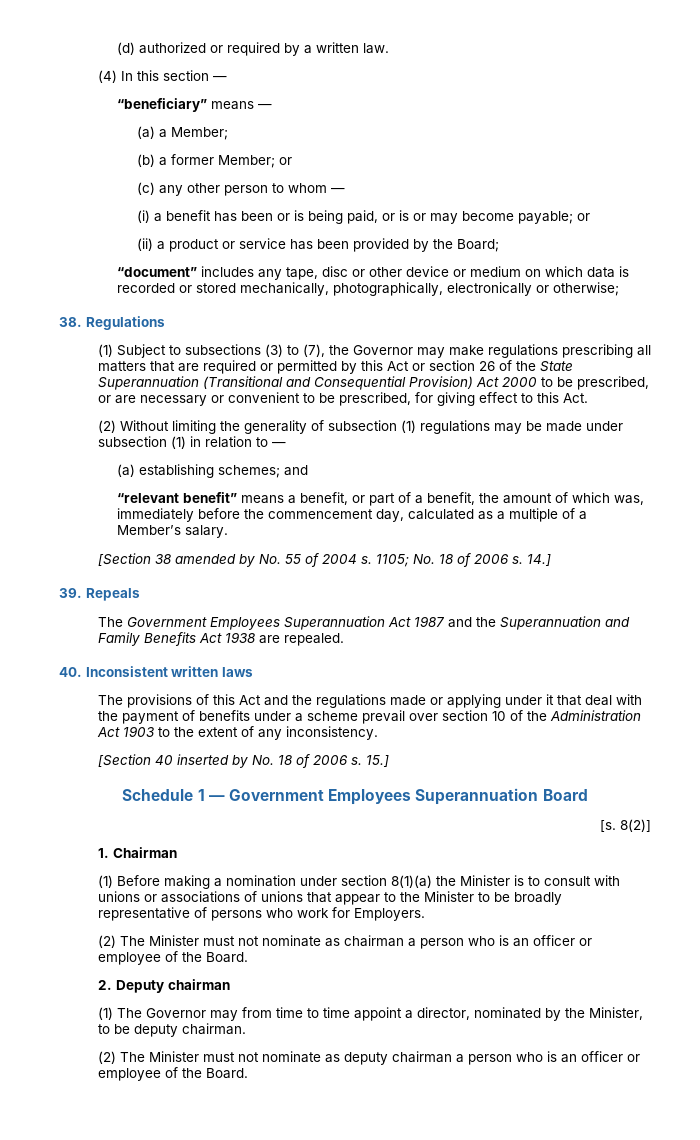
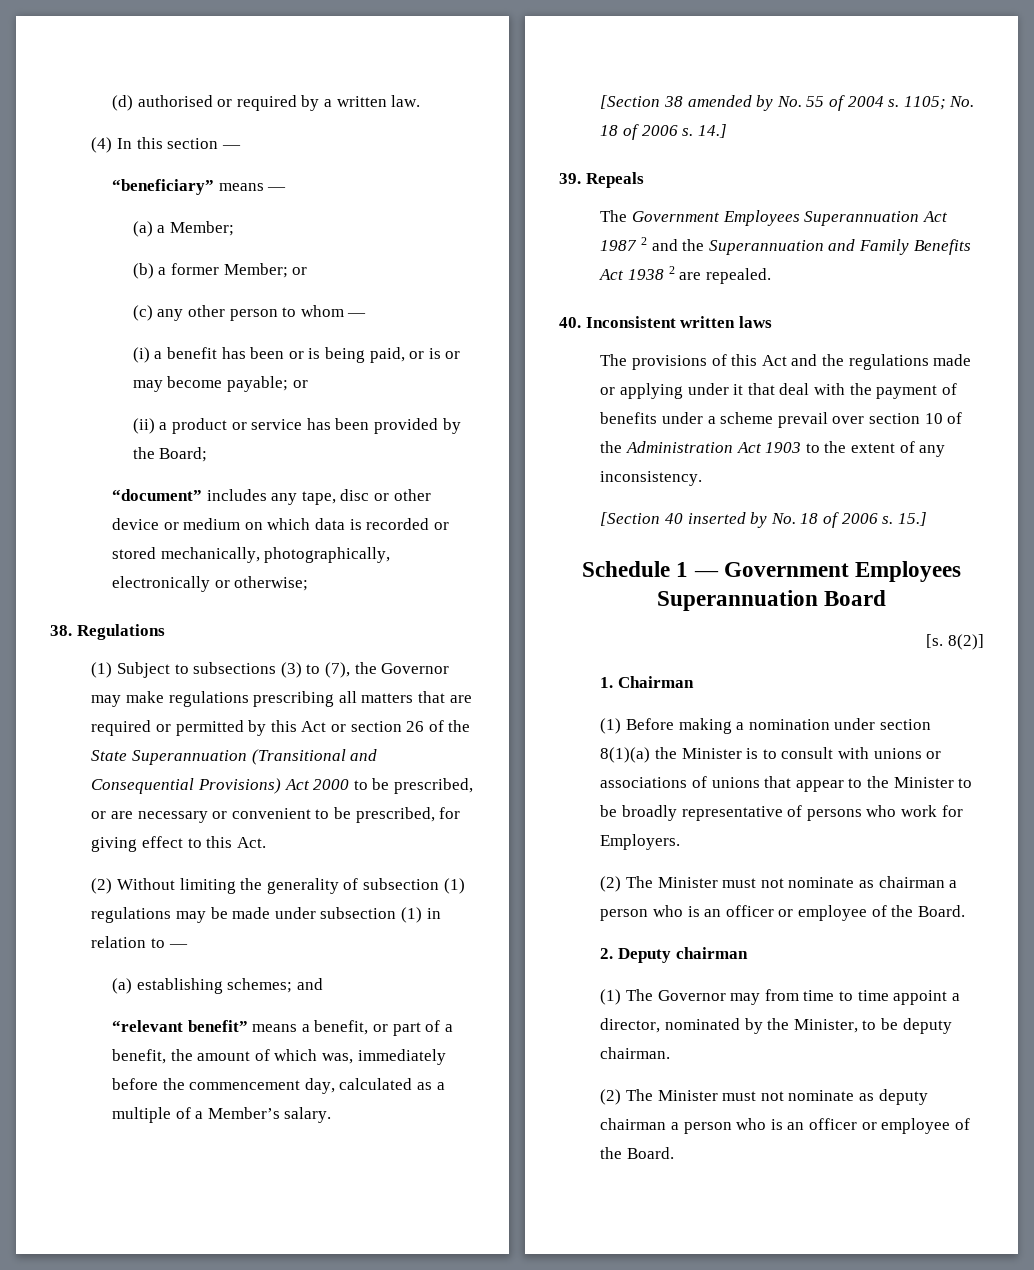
- (d) authorized or required by a written law.
+ (d) authorised or required by a written law.
- (1) Subject to subsections (3) to (7), the Governor may make regulations prescribing all matters that are required or permitted by this Act or section 26 of the State Superannuation (Transitional and Consequential Provision) Act 2000 to be prescribed, or are necessary or convenient to be prescribed, for giving effect to this Act.
+ (1) Subject to subsections (3) to (7), the Governor may make regulations prescribing all matters that are required or permitted by this Act or section 26 of the State Superannuation (Transitional and Consequential Provisions) Act 2000 to be prescribed, or are necessary or convenient to be prescribed, for giving effect to this Act.
- The Government Employees Superannuation Act 1987 and the Superannuation and Family Benefits Act 1938 are repealed.
+ The Government Employees Superannuation Act 1987 2 and the Superannuation and Family Benefits Act 1938 2 are repealed.

